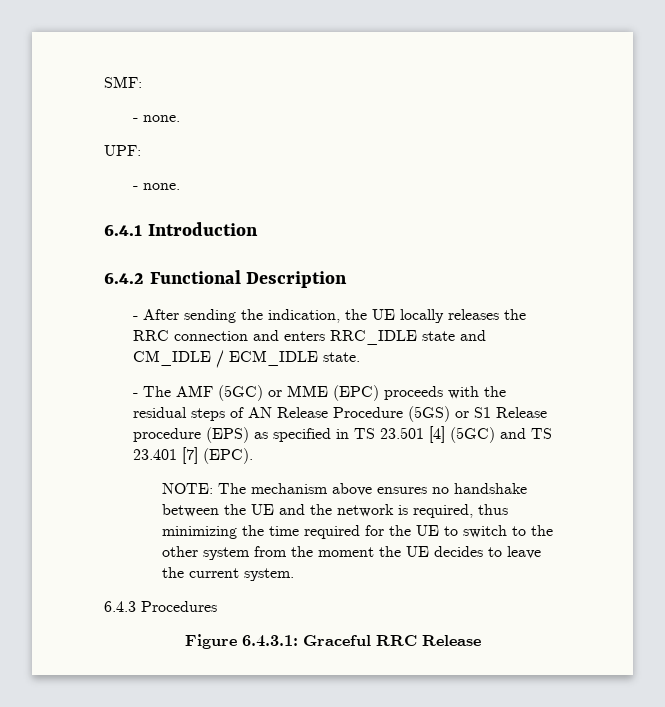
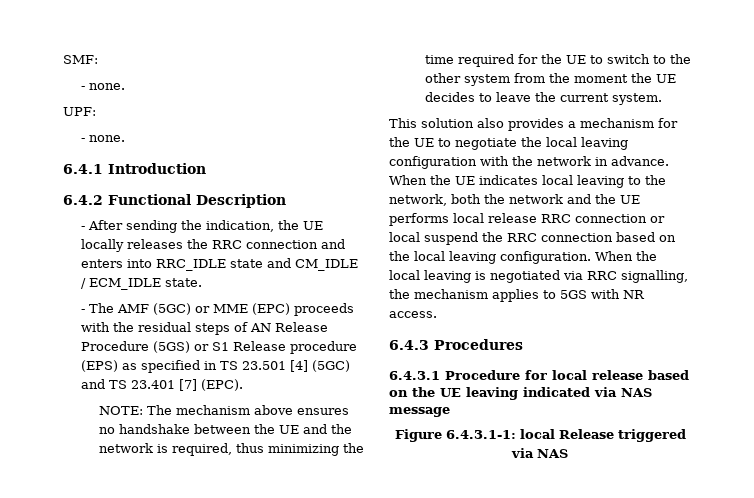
- - After sending the indication, the UE locally releases the RRC connection and enters RRC_IDLE state and CM_IDLE / ECM_IDLE state.
+ - After sending the indication, the UE locally releases the RRC connection and enters into RRC_IDLE state and CM_IDLE / ECM_IDLE state.
+ This solution also provides a mechanism for the UE to negotiate the local leaving configuration with the network in advance. When the UE indicates local leaving to the network, both the network and the UE performs local release RRC connection or local suspend the RRC connection based on the local leaving configuration. When the local leaving is negotiated via RRC signalling, the mechanism applies to 5GS with NR access.
  6.4.3 Procedures
- Figure 6.4.3.1: Graceful RRC Release
+ 6.4.3.1 Procedure for local release based on the UE leaving indicated via NAS message
+ Figure 6.4.3.1-1: local Release triggered via NAS

